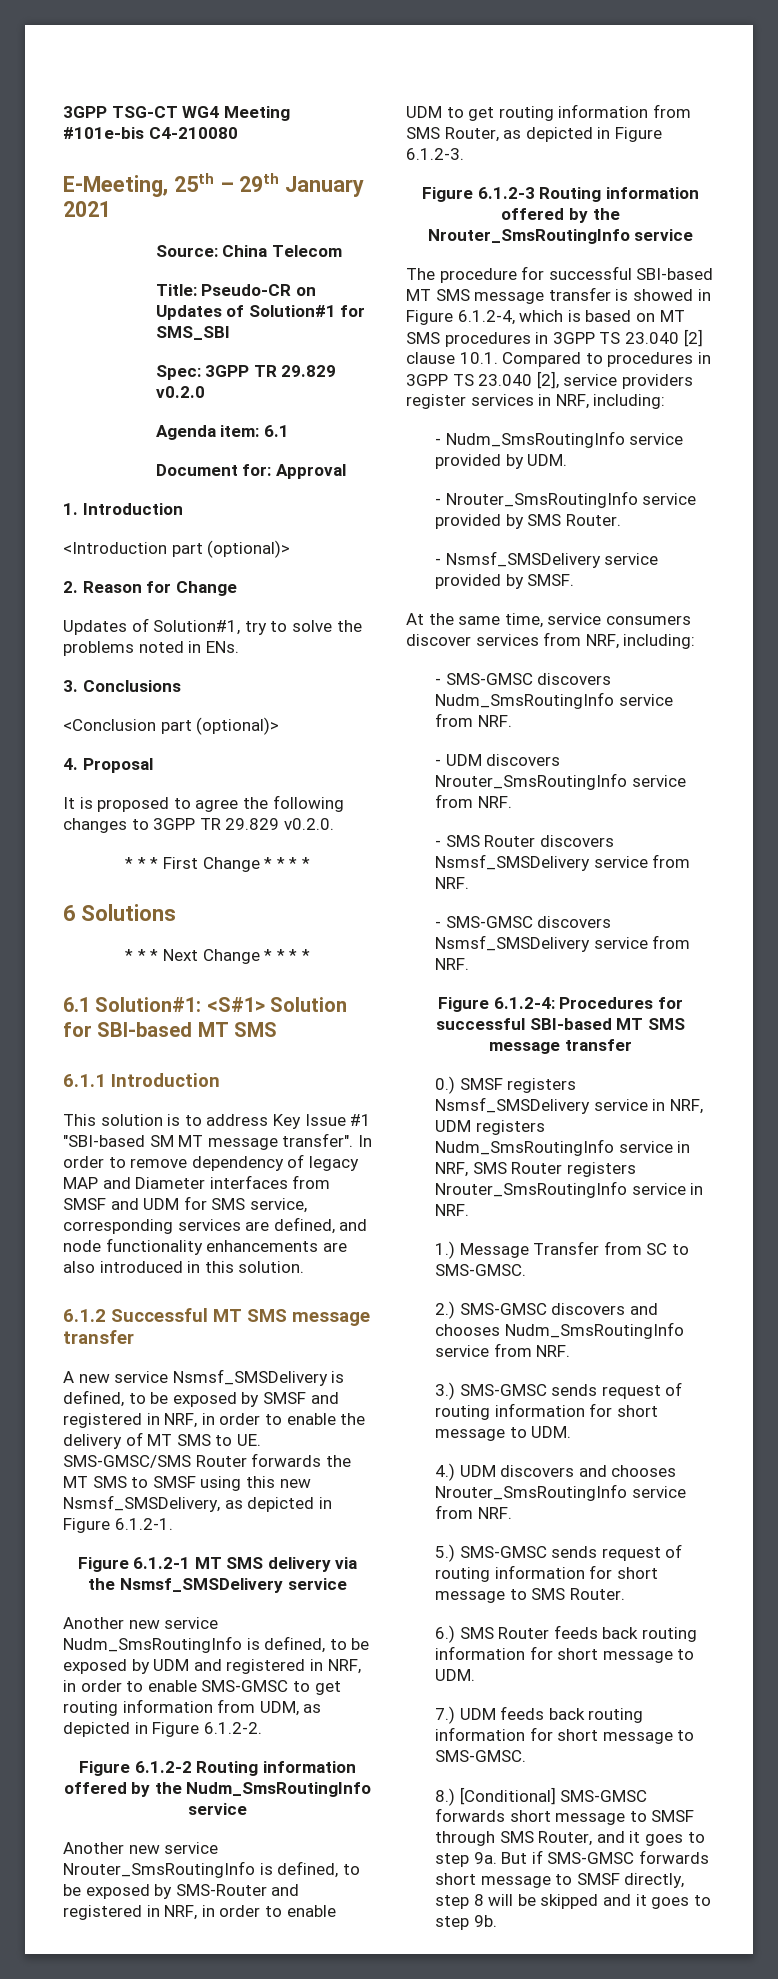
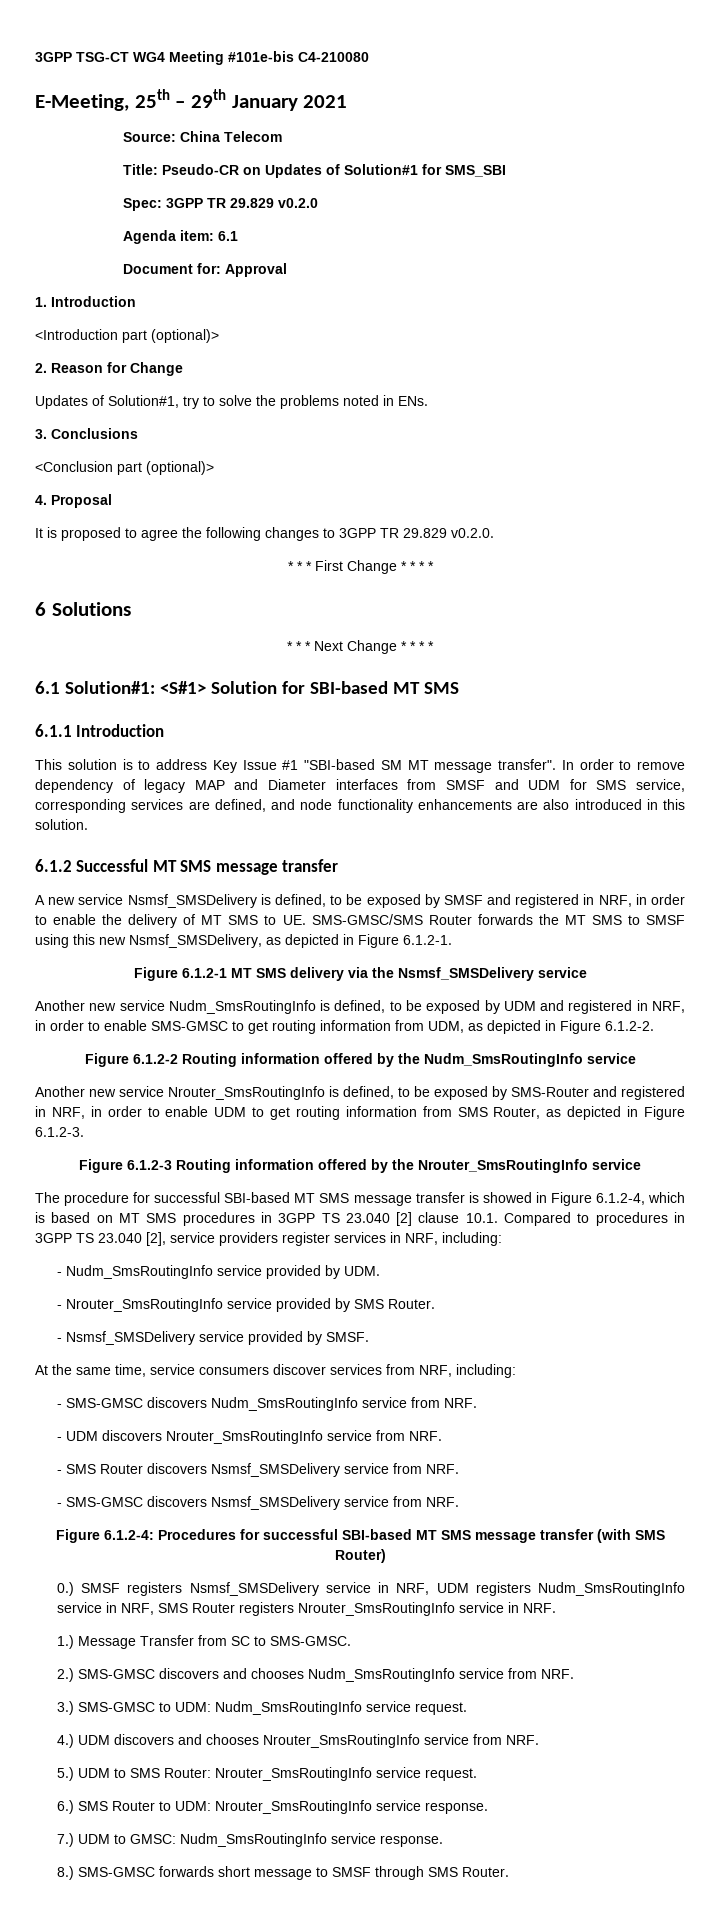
- Figure 6.1.2-4: Procedures for successful SBI-based MT SMS message transfer
+ Figure 6.1.2-4: Procedures for successful SBI-based MT SMS message transfer (with SMS Router)
- 3.) SMS-GMSC sends request of routing information for short message to UDM.
+ 3.) SMS-GMSC to UDM: Nudm_SmsRoutingInfo service request.
- 5.) SMS-GMSC sends request of routing information for short message to SMS Router.
- 6.) SMS Router feeds back routing information for short message to UDM.
- 7.) UDM feeds back routing information for short message to SMS-GMSC.
+ 5.) UDM to SMS Router: Nrouter_SmsRoutingInfo service request.
+ 6.) SMS Router to UDM: Nrouter_SmsRoutingInfo service response.
+ 7.) UDM to GMSC: Nudm_SmsRoutingInfo service response.
- 8.) [Conditional] SMS-GMSC forwards short message to SMSF through SMS Router, and it goes to step 9a. But if SMS-GMSC forwards short message to SMSF directly, step 8 will be skipped and it goes to step 9b.
+ 8.) SMS-GMSC forwards short message to SMSF through SMS Router.

